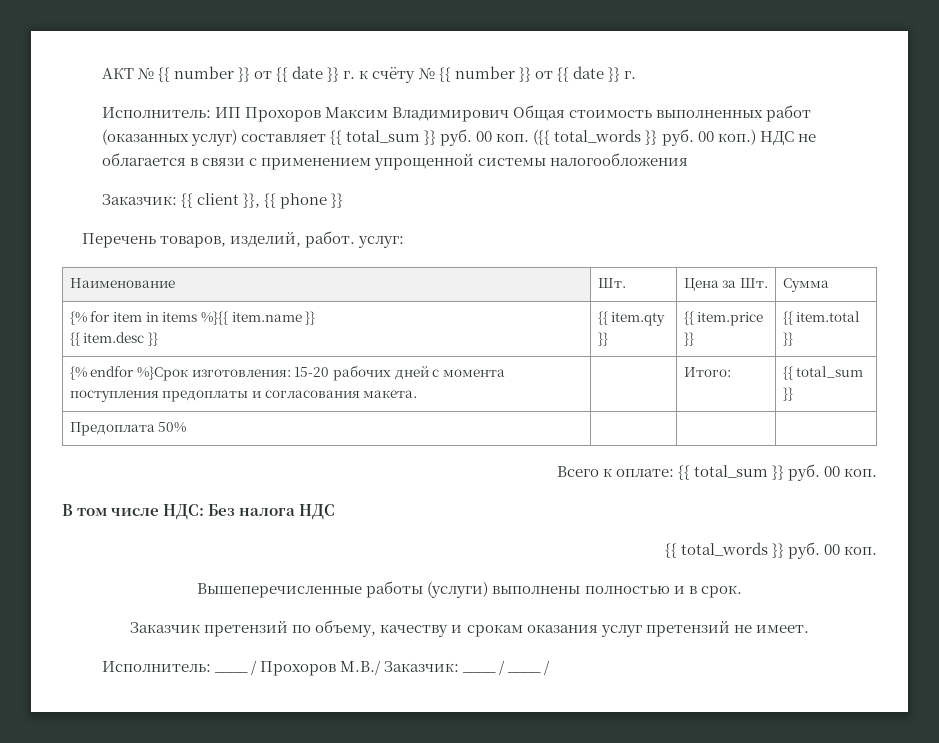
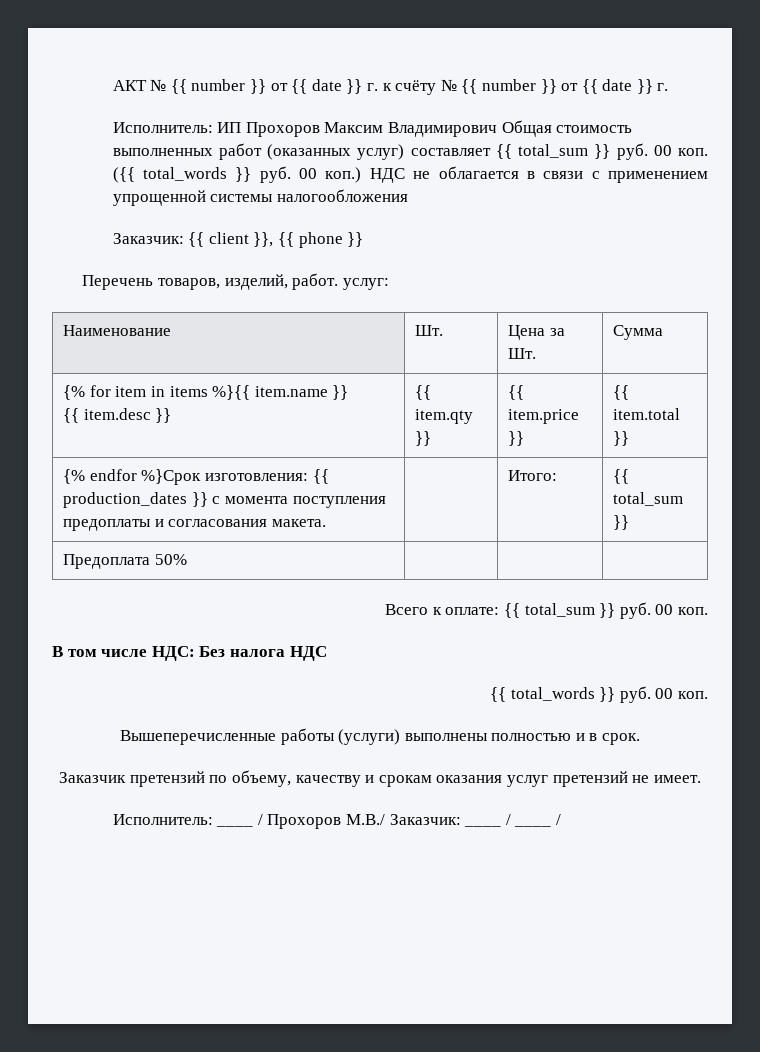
- {% endfor %}Срок изготовления: 15-20 рабочих дней с момента поступления предоплаты и согласования макета. | | Итого: | {{ total_sum }}
+ {% endfor %}Срок изготовления: {{ production_dates }} с момента поступления предоплаты и согласования макета. | | Итого: | {{ total_sum }}

